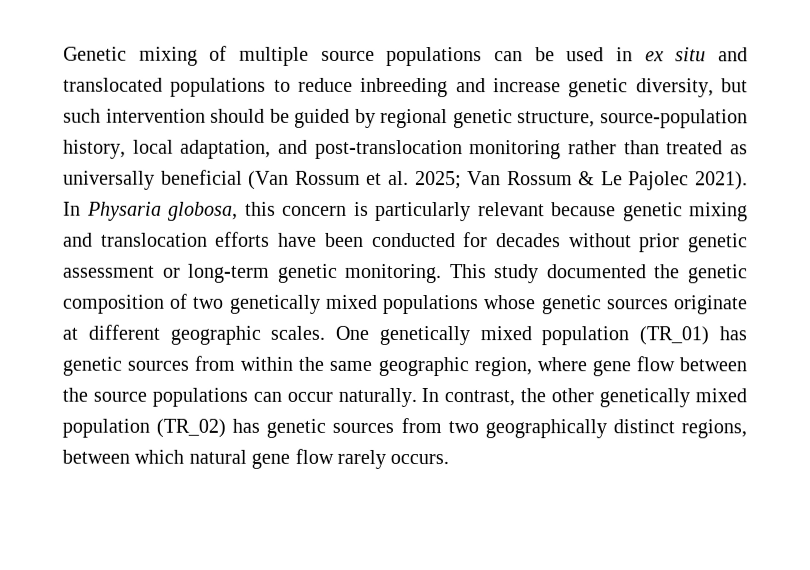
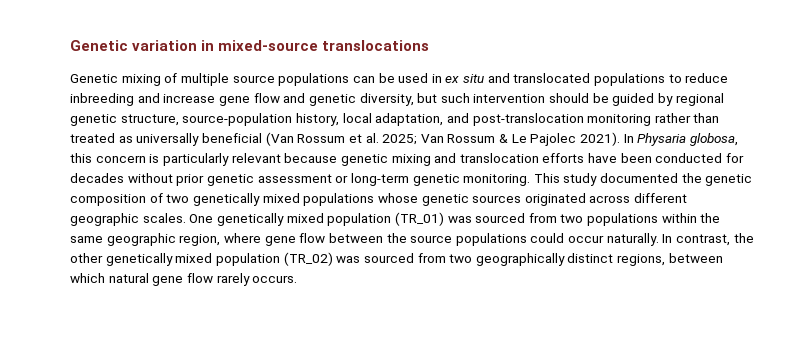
- Genetic mixing of multiple source populations can be used in ex situ and translocated populations to reduce inbreeding and increase genetic diversity, but such intervention should be guided by regional genetic structure, source-population history, local adaptation, and post-translocation monitoring rather than treated as universally beneficial (Van Rossum et al. 2025; Van Rossum & Le Pajolec 2021).
+ Genetic variation in mixed-source translocations
+ Genetic mixing of multiple source populations can be used in ex situ and translocated populations to reduce inbreeding and increase gene flow and genetic diversity, but such intervention should be guided by regional genetic structure, source-population history, local adaptation, and post-translocation monitoring rather than treated as universally beneficial (Van Rossum et al. 2025; Van Rossum & Le Pajolec 2021).
- This study documented the genetic composition of two genetically mixed populations whose genetic sources originate at different geographic scales.
+ This study documented the genetic composition of two genetically mixed populations whose genetic sources originated across different geographic scales.
- One genetically mixed population (TR_01) has genetic sources from within the same geographic region, where gene flow between the source populations can occur naturally.
+ One genetically mixed population (TR_01) was sourced from two populations within the same geographic region, where gene flow between the source populations could occur naturally.
- In contrast, the other genetically mixed population (TR_02) has genetic sources from two geographically distinct regions, between which natural gene flow rarely occurs.
+ In contrast, the other genetically mixed population (TR_02) was sourced from two geographically distinct regions, between which natural gene flow rarely occurs.

